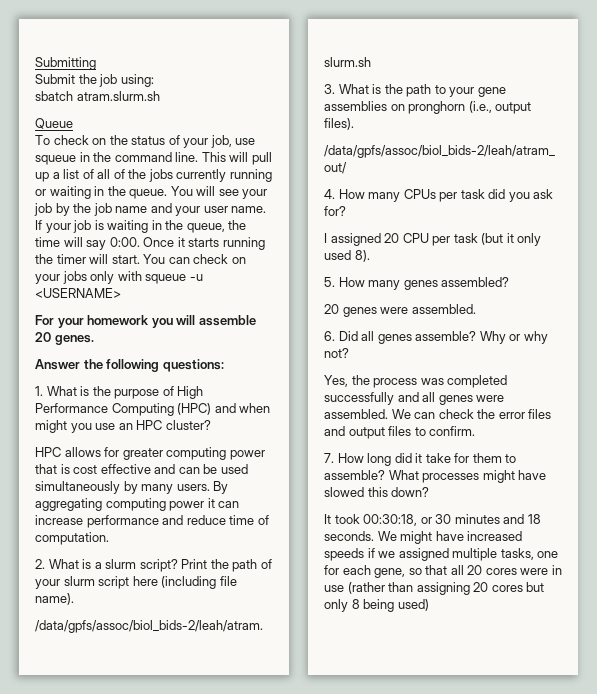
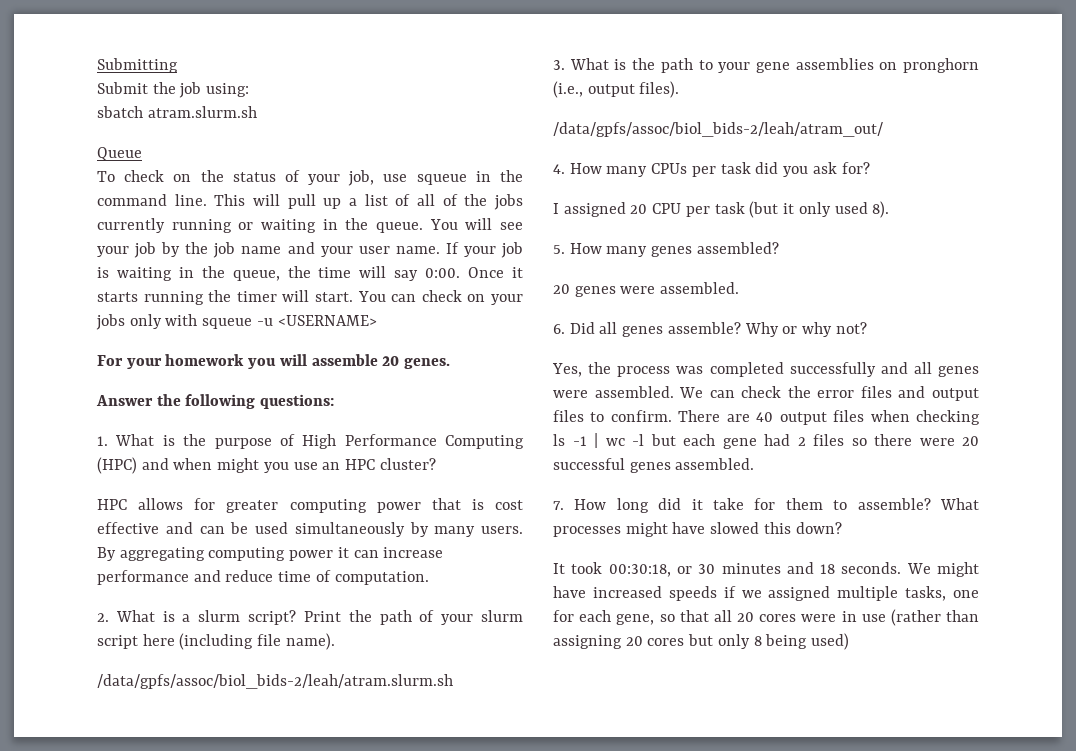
+ There are 40 output files when checking ls -1 | wc -l but each gene had 2 files so there were 20 successful genes assembled.

